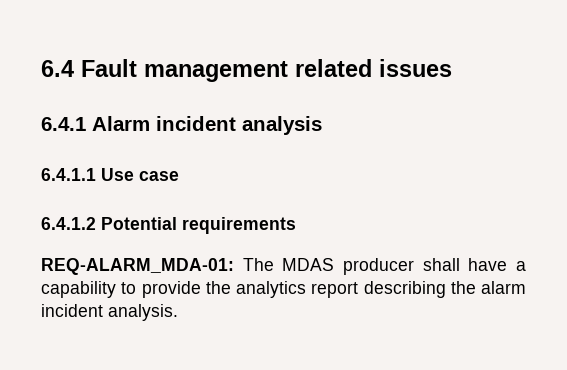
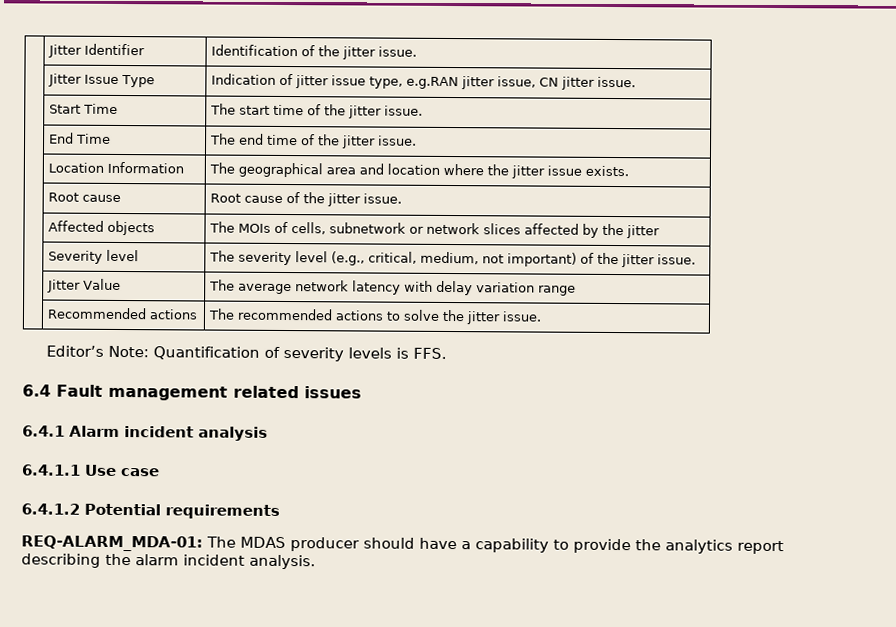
+ | Jitter Identifier | Identification of the jitter issue.
+ | Jitter Issue Type | Indication of jitter issue type, e.g.RAN jitter issue, CN jitter issue.
+ | Start Time | The start time of the jitter issue.
+ | End Time | The end time of the jitter issue.
+ | Location Information | The geographical area and location where the jitter issue exists.
+ | Root cause | Root cause of the jitter issue.
+ | Affected objects | The MOIs of cells, subnetwork or network slices affected by the jitter
+ | Severity level | The severity level (e.g., critical, medium, not important) of the jitter issue.
+ | Jitter Value | The average network latency with delay variation range
+ | Recommended actions | The recommended actions to solve the jitter issue.
+ Editor’s Note: Quantification of severity levels is FFS.
- REQ-ALARM_MDA-01: The MDAS producer shall have a capability to provide the analytics report describing the alarm incident analysis.
+ REQ-ALARM_MDA-01: The MDAS producer should have a capability to provide the analytics report describing the alarm incident analysis.

